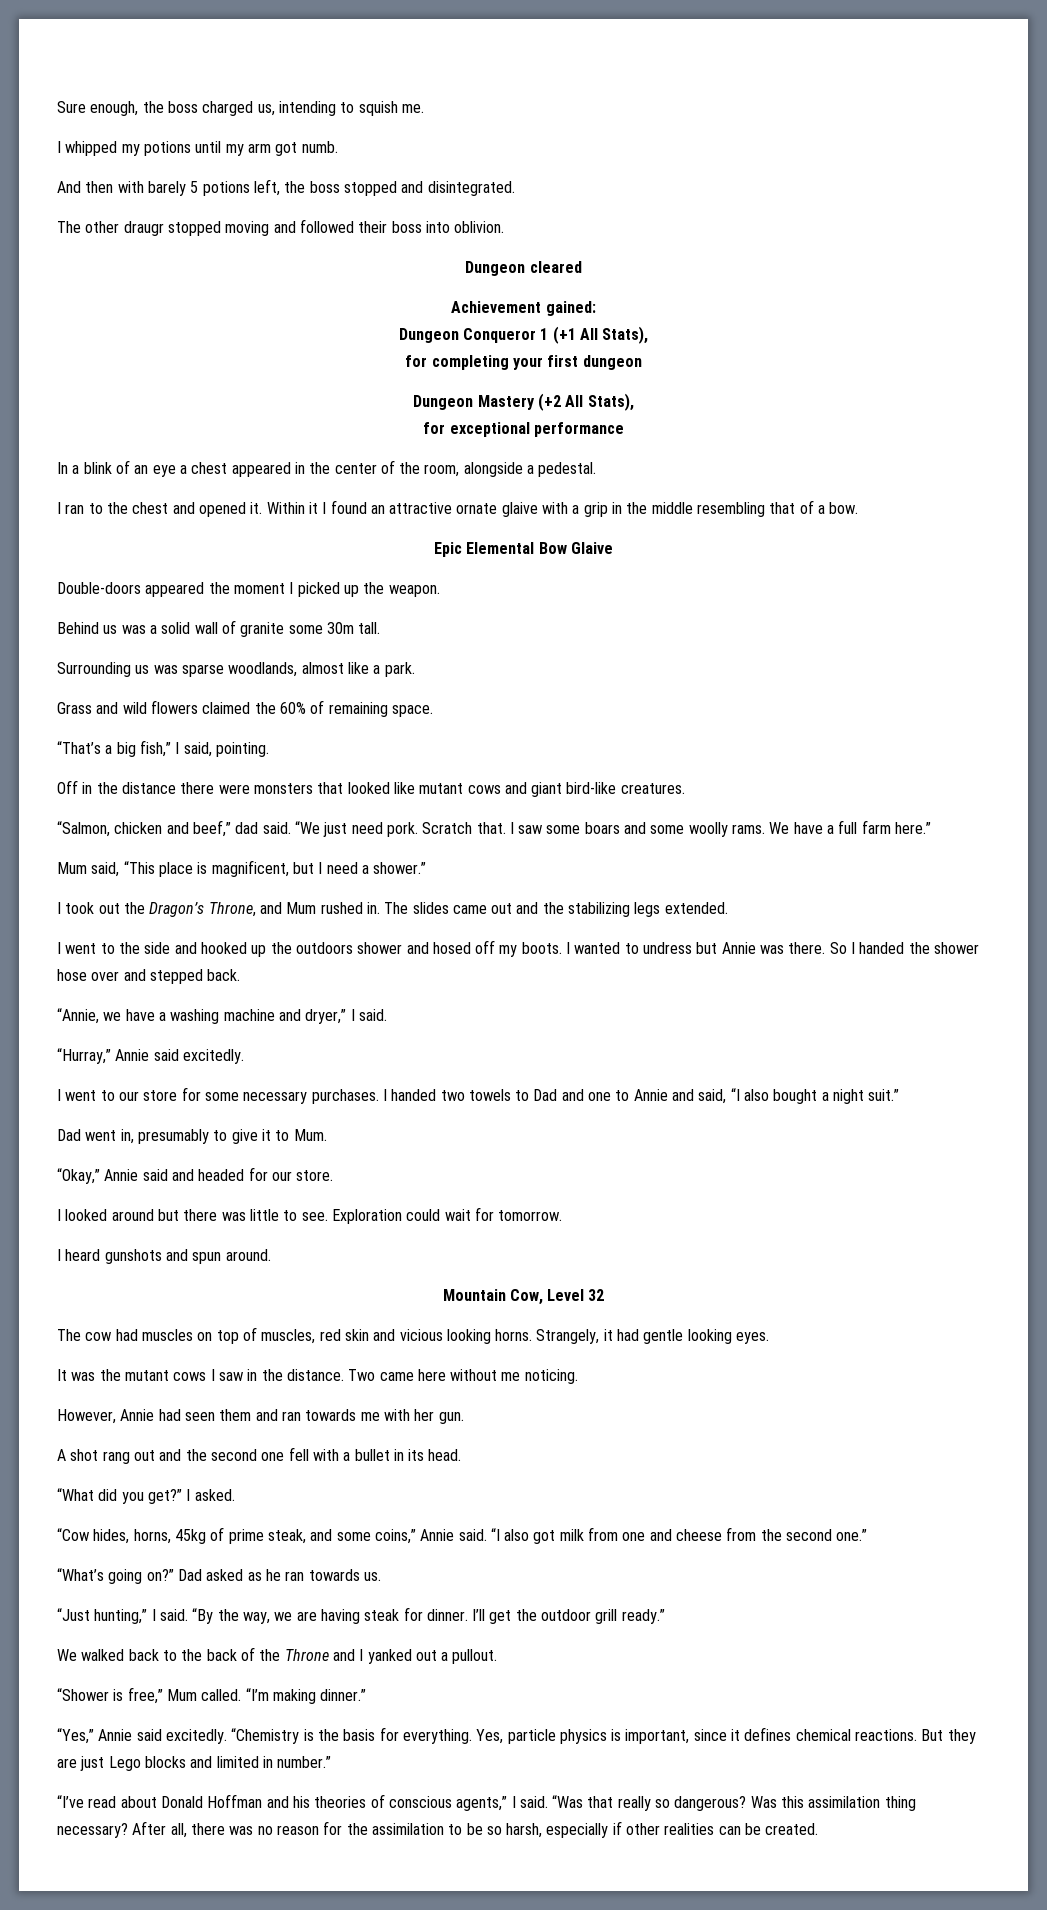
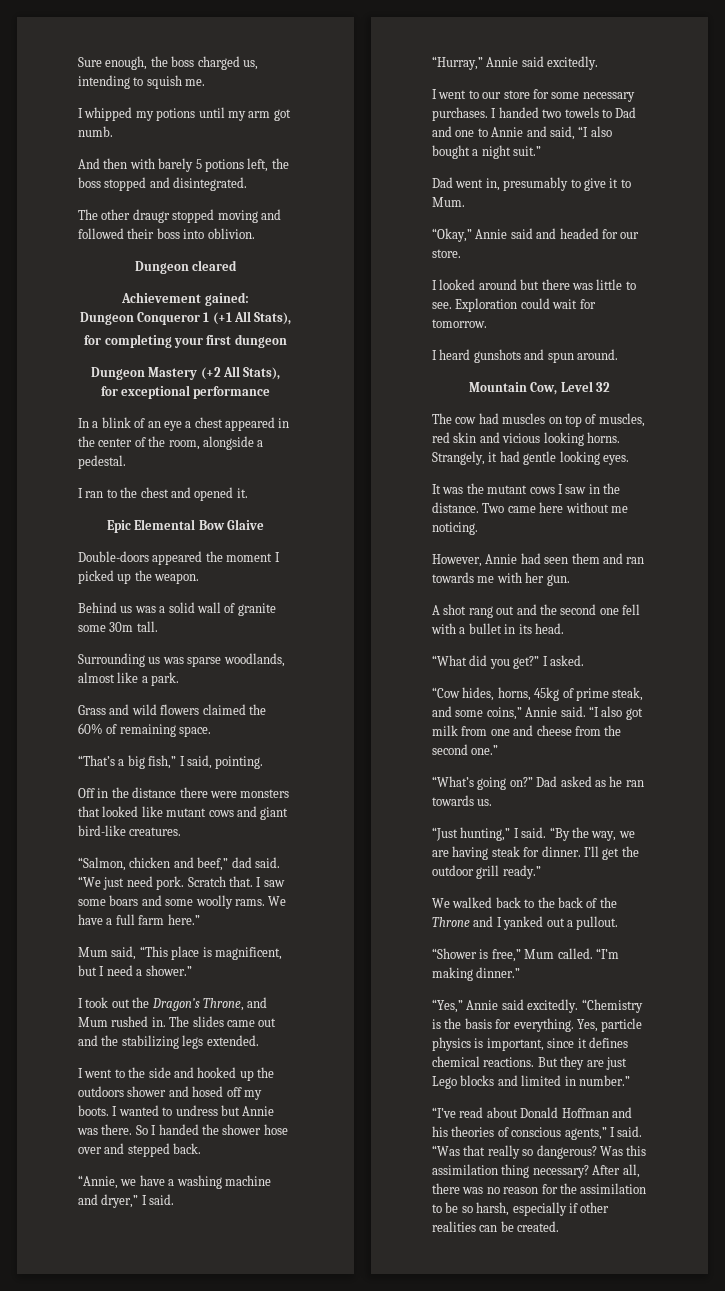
- Within it I found an attractive ornate glaive with a grip in the middle resembling that of a bow.

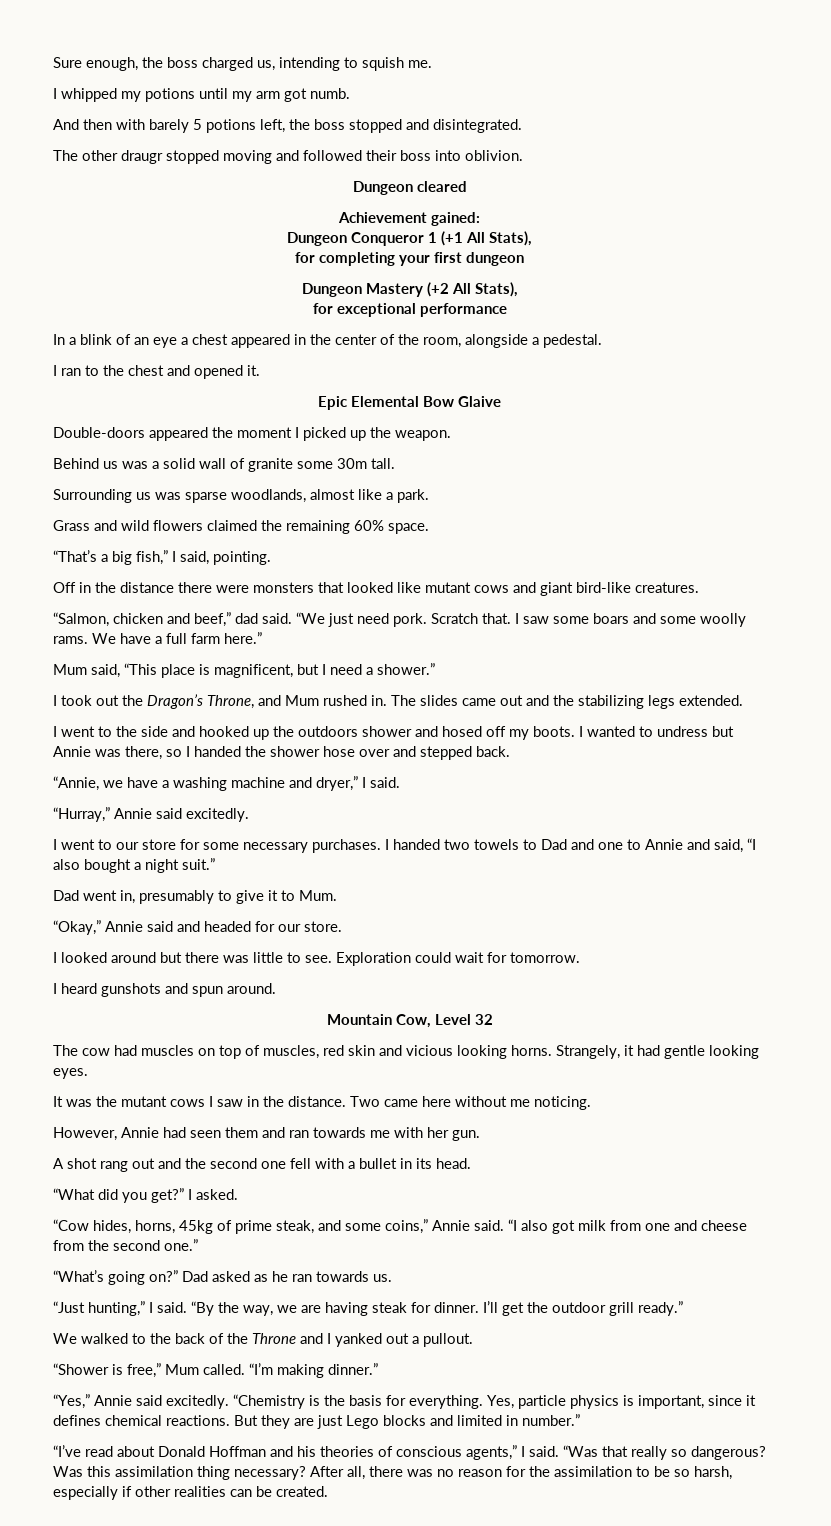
- Grass and wild flowers claimed the 60% of remaining space.
+ Grass and wild flowers claimed the remaining 60% space.
- I wanted to undress but Annie was there. So I handed the shower hose over and stepped back.
+ I wanted to undress but Annie was there, so I handed the shower hose over and stepped back.
- We walked back to the back of the Throne and I yanked out a pullout.
+ We walked to the back of the Throne and I yanked out a pullout.

